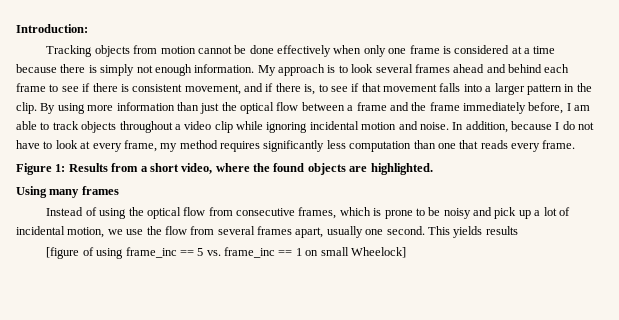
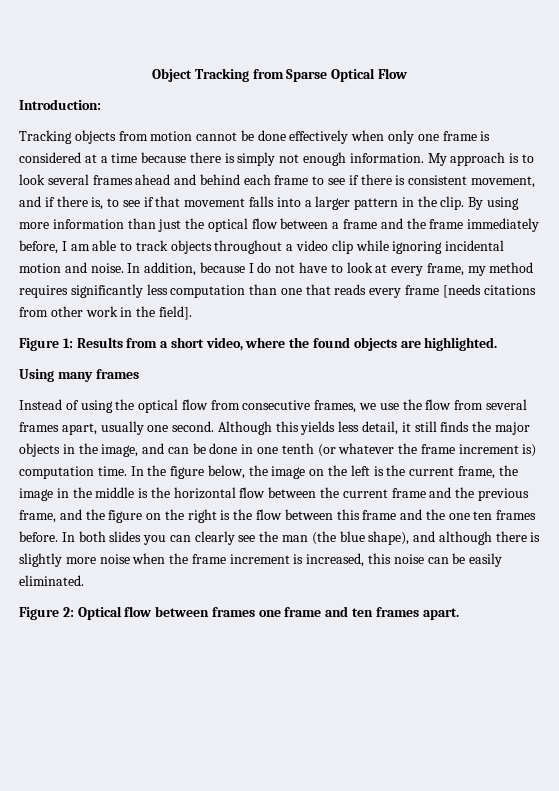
+ Object Tracking from Sparse Optical Flow
- In addition, because I do not have to look at every frame, my method requires significantly less computation than one that reads every frame.
+ In addition, because I do not have to look at every frame, my method requires significantly less computation than one that reads every frame [needs citations from other work in the field].
- Instead of using the optical flow from consecutive frames, which is prone to be noisy and pick up a lot of incidental motion, we use the flow from several frames apart, usually one second.
+ Instead of using the optical flow from consecutive frames, we use the flow from several frames apart, usually one second.
- This yields results
- [figure of using frame_inc == 5 vs. frame_inc == 1 on small Wheelock]
+ Although this yields less detail, it still finds the major objects in the image, and can be done in one tenth (or whatever the frame increment is) computation time. In the figure below, the image on the left is the current frame, the image in the middle is the horizontal flow between the current frame and the previous frame, and the figure on the right is the flow between this frame and the one ten frames before. In both slides you can clearly see the man (the blue shape), and although there is slightly more noise when the frame increment is increased, this noise can be easily eliminated.
+ Figure 2: Optical flow between frames one frame and ten frames apart.

